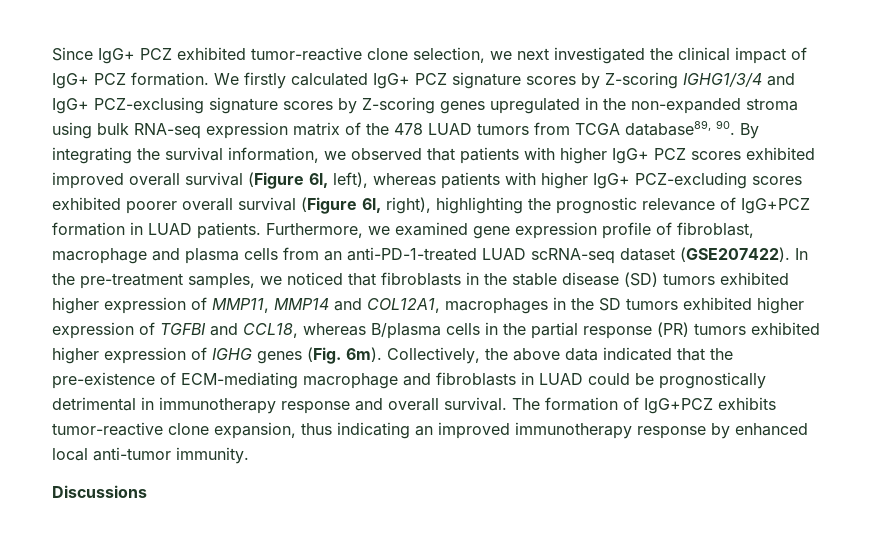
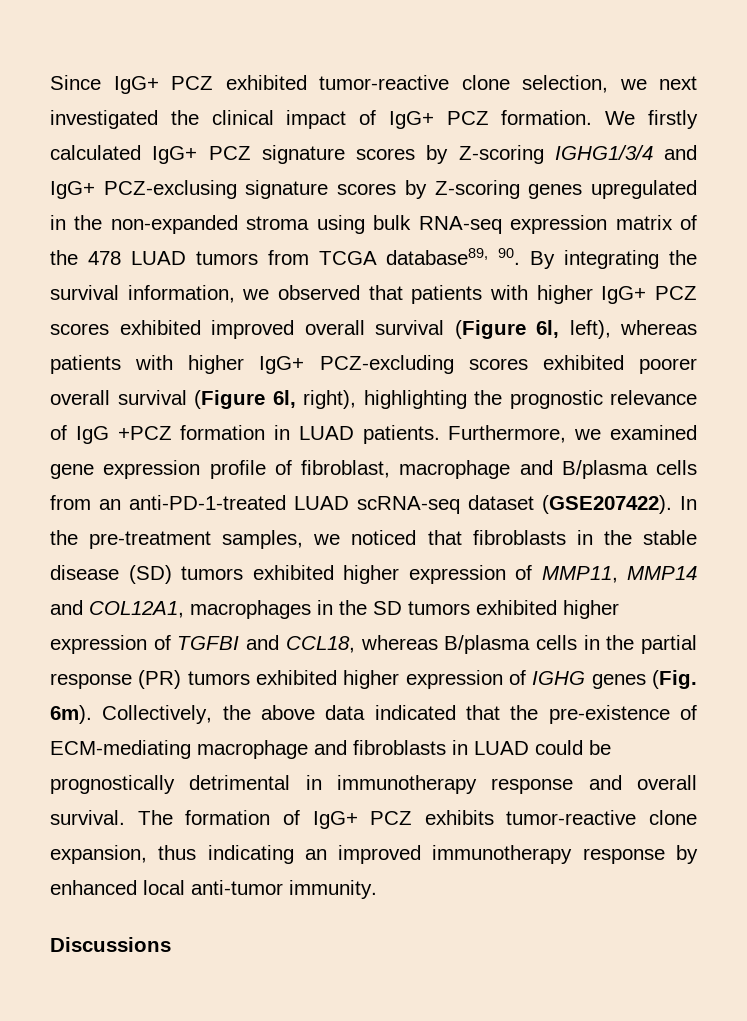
- We firstly calculated IgG+ PCZ signature scores by Z-scoring IGHG1/3/4 and IgG+ PCZ-exclusing signature scores by Z-scoring genes upregulated in the non-expanded stroma using bulk RNA-seq expression matrix of the 478 LUAD tumors from TCGA database89, 90. By integrating the survival information, we observed that patients with higher IgG+ PCZ scores exhibited improved overall survival (Figure 6l, left), whereas patients with higher IgG+ PCZ-excluding scores exhibited poorer overall survival (Figure 6l, right), highlighting the prognostic relevance of IgG+PCZ formation in LUAD patients.
+ We firstly calculated IgG+ PCZ signature scores by Z-scoring IGHG1/3/4 and IgG+ PCZ-exclusing signature scores by Z-scoring genes upregulated in the non-expanded stroma using bulk RNA-seq expression matrix of the 478 LUAD tumors from TCGA database89, 90. By integrating the survival information, we observed that patients with higher IgG+ PCZ scores exhibited improved overall survival (Figure 6l, left), whereas patients with higher IgG+ PCZ-excluding scores exhibited poorer overall survival (Figure 6l, right), highlighting the prognostic relevance of IgG +PCZ formation in LUAD patients.
- Furthermore, we examined gene expression profile of fibroblast, macrophage and plasma cells from an anti-PD-1-treated LUAD scRNA-seq dataset (GSE207422).
+ Furthermore, we examined gene expression profile of fibroblast, macrophage and B/plasma cells from an anti-PD-1-treated LUAD scRNA-seq dataset (GSE207422).
- The formation of IgG+PCZ exhibits tumor-reactive clone expansion, thus indicating an improved immunotherapy response by enhanced local anti-tumor immunity.
+ The formation of IgG+ PCZ exhibits tumor-reactive clone expansion, thus indicating an improved immunotherapy response by enhanced local anti-tumor immunity.

